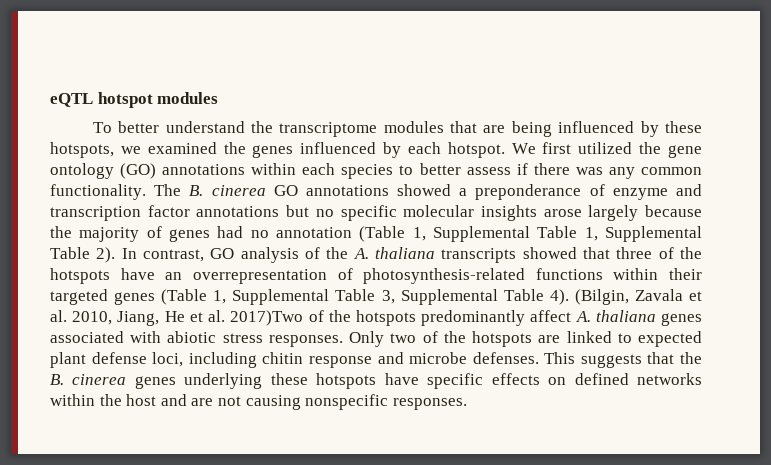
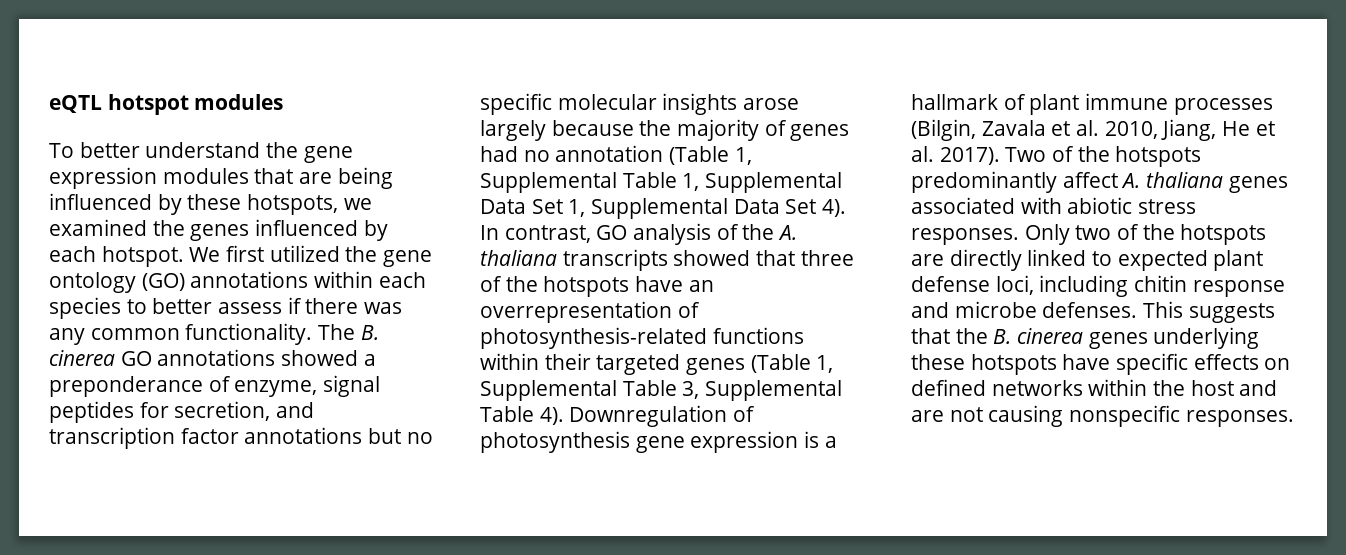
- To better understand the transcriptome modules that are being influenced by these hotspots, we examined the genes influenced by each hotspot.
+ To better understand the gene expression modules that are being influenced by these hotspots, we examined the genes influenced by each hotspot.
- The B. cinerea GO annotations showed a preponderance of enzyme and transcription factor annotations but no specific molecular insights arose largely because the majority of genes had no annotation (Table 1, Supplemental Table 1, Supplemental Table 2).
+ The B. cinerea GO annotations showed a preponderance of enzyme, signal peptides for secretion, and transcription factor annotations but no specific molecular insights arose largely because the majority of genes had no annotation (Table 1, Supplemental Table 1, Supplemental Data Set 1, Supplemental Data Set 4).
- (Bilgin, Zavala et al. 2010, Jiang, He et al. 2017)Two of the hotspots predominantly affect A. thaliana genes associated with abiotic stress responses.
+ Downregulation of photosynthesis gene expression is a hallmark of plant immune processes (Bilgin, Zavala et al. 2010, Jiang, He et al. 2017). Two of the hotspots predominantly affect A. thaliana genes associated with abiotic stress responses.
- Only two of the hotspots are linked to expected plant defense loci, including chitin response and microbe defenses.
+ Only two of the hotspots are directly linked to expected plant defense loci, including chitin response and microbe defenses.

